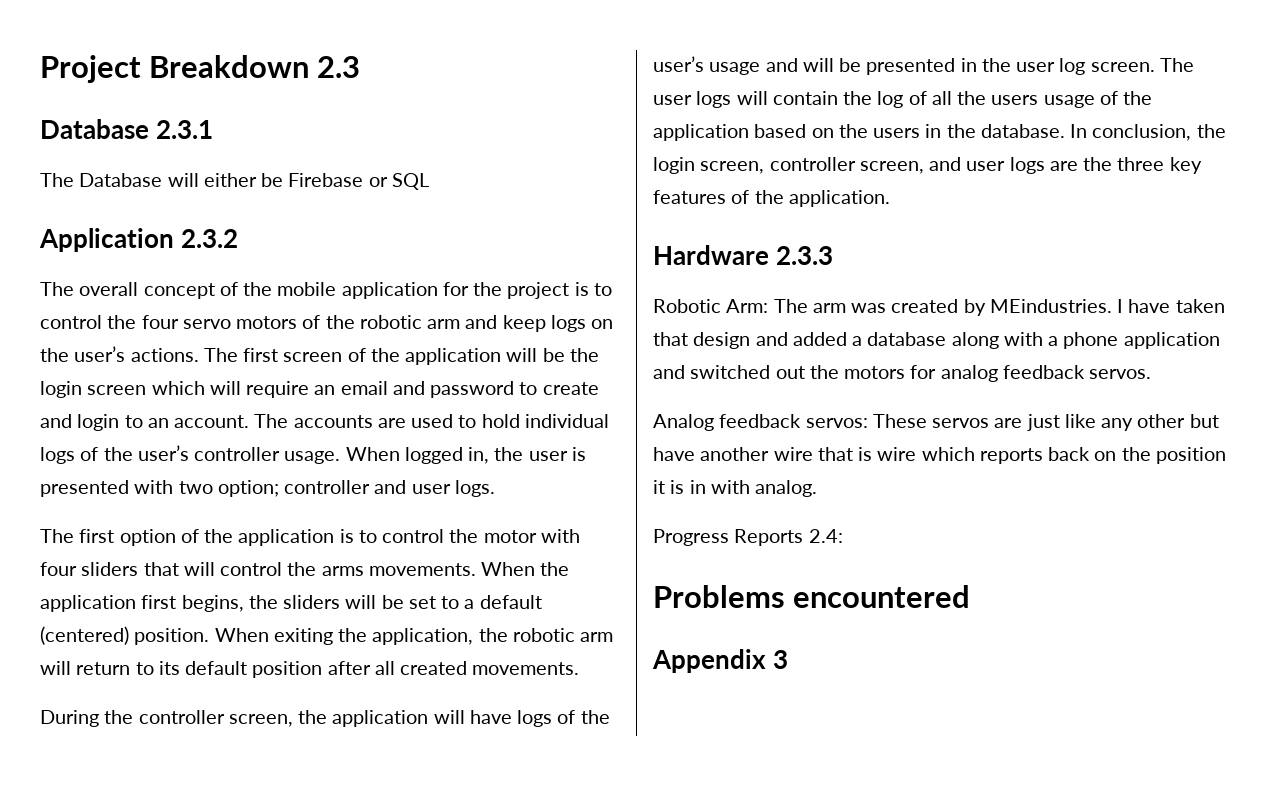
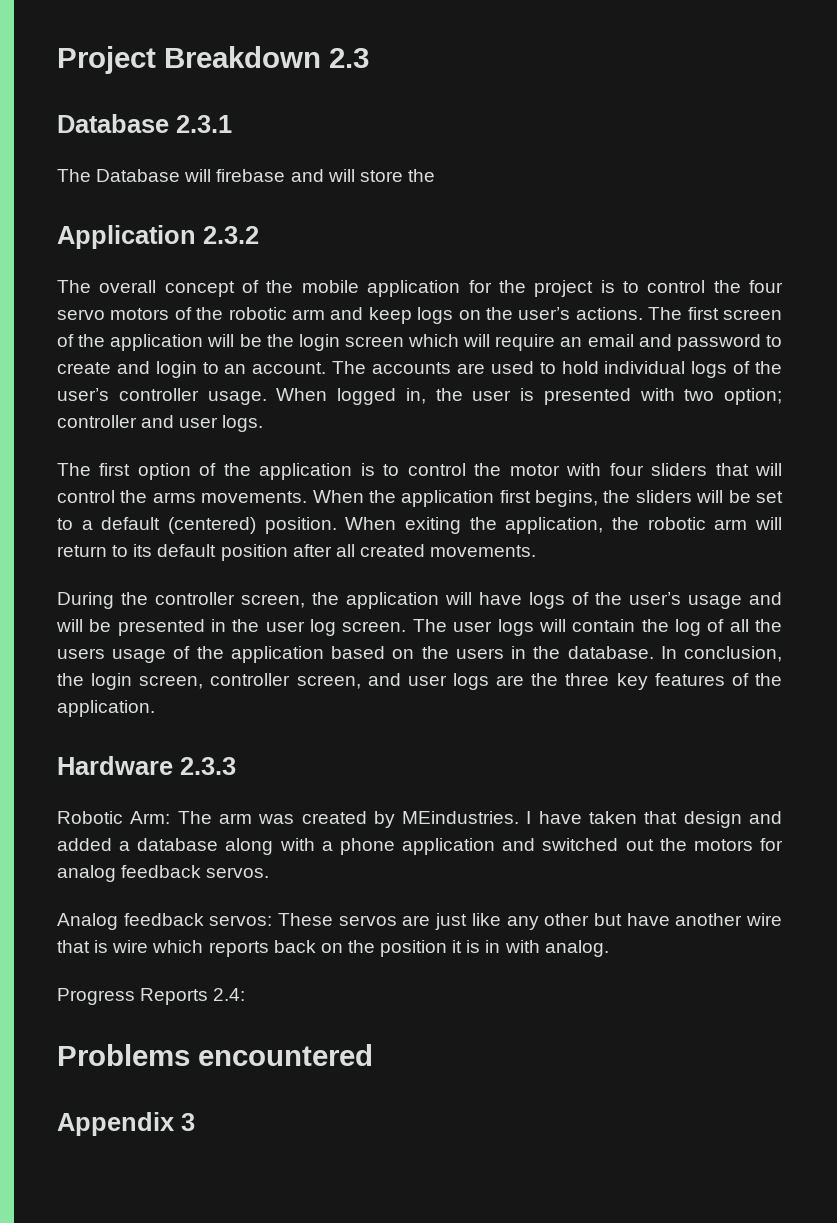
- The Database will either be Firebase or SQL
+ The Database will firebase and will store the

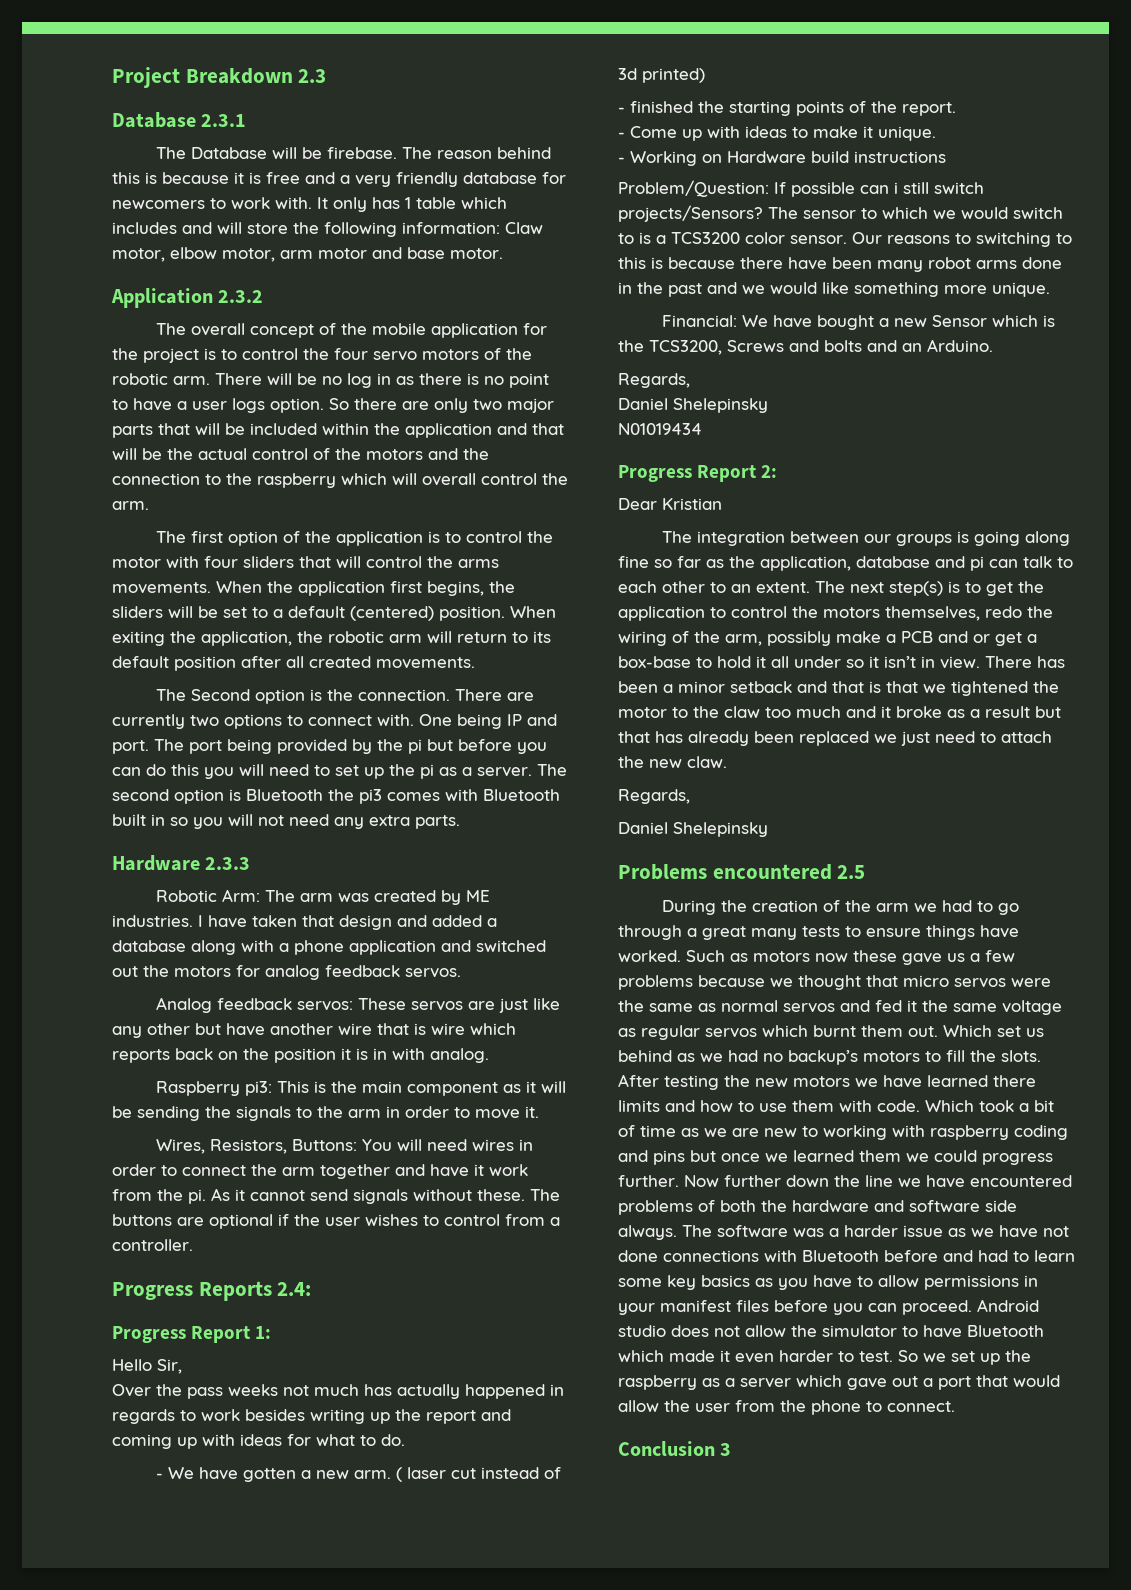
- The Database will firebase and will store the
+ The Database will be firebase. The reason behind this is because it is free and a very friendly database for newcomers to work with. It only has 1 table which includes and will store the following information: Claw motor, elbow motor, arm motor and base motor.
- The overall concept of the mobile application for the project is to control the four servo motors of the robotic arm and keep logs on the user’s actions. The first screen of the application will be the login screen which will require an email and password to create and login to an account. The accounts are used to hold individual logs of the user’s controller usage. When logged in, the user is presented with two option; controller and user logs.
+ The overall concept of the mobile application for the project is to control the four servo motors of the robotic arm. There will be no log in as there is no point to have a user logs option. So there are only two major parts that will be included within the application and that will be the actual control of the motors and the connection to the raspberry which will overall control the arm.
- During the controller screen, the application will have logs of the user’s usage and will be presented in the user log screen. The user logs will contain the log of all the users usage of the application based on the users in the database. In conclusion, the login screen, controller screen, and user logs are the three key features of the application.
+ The Second option is the connection. There are currently two options to connect with. One being IP and port. The port being provided by the pi but before you can do this you will need to set up the pi as a server. The second option is Bluetooth the pi3 comes with Bluetooth built in so you will not need any extra parts.
- Robotic Arm: The arm was created by MEindustries.
+ Robotic Arm: The arm was created by ME industries.
+ Raspberry pi3: This is the main component as it will be sending the signals to the arm in order to move it.
+ Wires, Resistors, Buttons: You will need wires in order to connect the arm together and have it work from the pi. As it cannot send signals without these. The buttons are optional if the user wishes to control from a controller.
  Progress Reports 2.4:
- Problems encountered
- Appendix 3
+ Progress Report 1:
+ Hello Sir,
+ Over the pass weeks not much has actually happened in regards to work besides writing up the report and coming up with ideas for what to do.
+ - We have gotten a new arm. ( laser cut instead of 3d printed)
+ - finished the starting points of the report.
+ - Come up with ideas to make it unique.
+ - Working on Hardware build instructions
+ Problem/Question: If possible can i still switch projects/Sensors? The sensor to which we would switch to is a TCS3200 color sensor. Our reasons to switching to this is because there have been many robot arms done in the past and we would like something more unique.
+ Financial: We have bought a new Sensor which is the TCS3200, Screws and bolts and an Arduino.
+ Regards,
+ Daniel Shelepinsky
+ N01019434
+ Progress Report 2:
+ Dear Kristian
+ The integration between our groups is going along fine so far as the application, database and pi can talk to each other to an extent. The next step(s) is to get the application to control the motors themselves, redo the wiring of the arm, possibly make a PCB and or get a box-base to hold it all under so it isn’t in view. There has been a minor setback and that is that we tightened the motor to the claw too much and it broke as a result but that has already been replaced we just need to attach the new claw.
+ Regards,
+ Daniel Shelepinsky
+ Problems encountered 2.5
+ During the creation of the arm we had to go through a great many tests to ensure things have worked. Such as motors now these gave us a few problems because we thought that micro servos were the same as normal servos and fed it the same voltage as regular servos which burnt them out. Which set us behind as we had no backup’s motors to fill the slots. After testing the new motors we have learned there limits and how to use them with code. Which took a bit of time as we are new to working with raspberry coding and pins but once we learned them we could progress further. Now further down the line we have encountered problems of both the hardware and software side always. The software was a harder issue as we have not done connections with Bluetooth before and had to learn some key basics as you have to allow permissions in your manifest files before you can proceed. Android studio does not allow the simulator to have Bluetooth which made it even harder to test. So we set up the raspberry as a server which gave out a port that would allow the user from the phone to connect.
+ Conclusion 3

